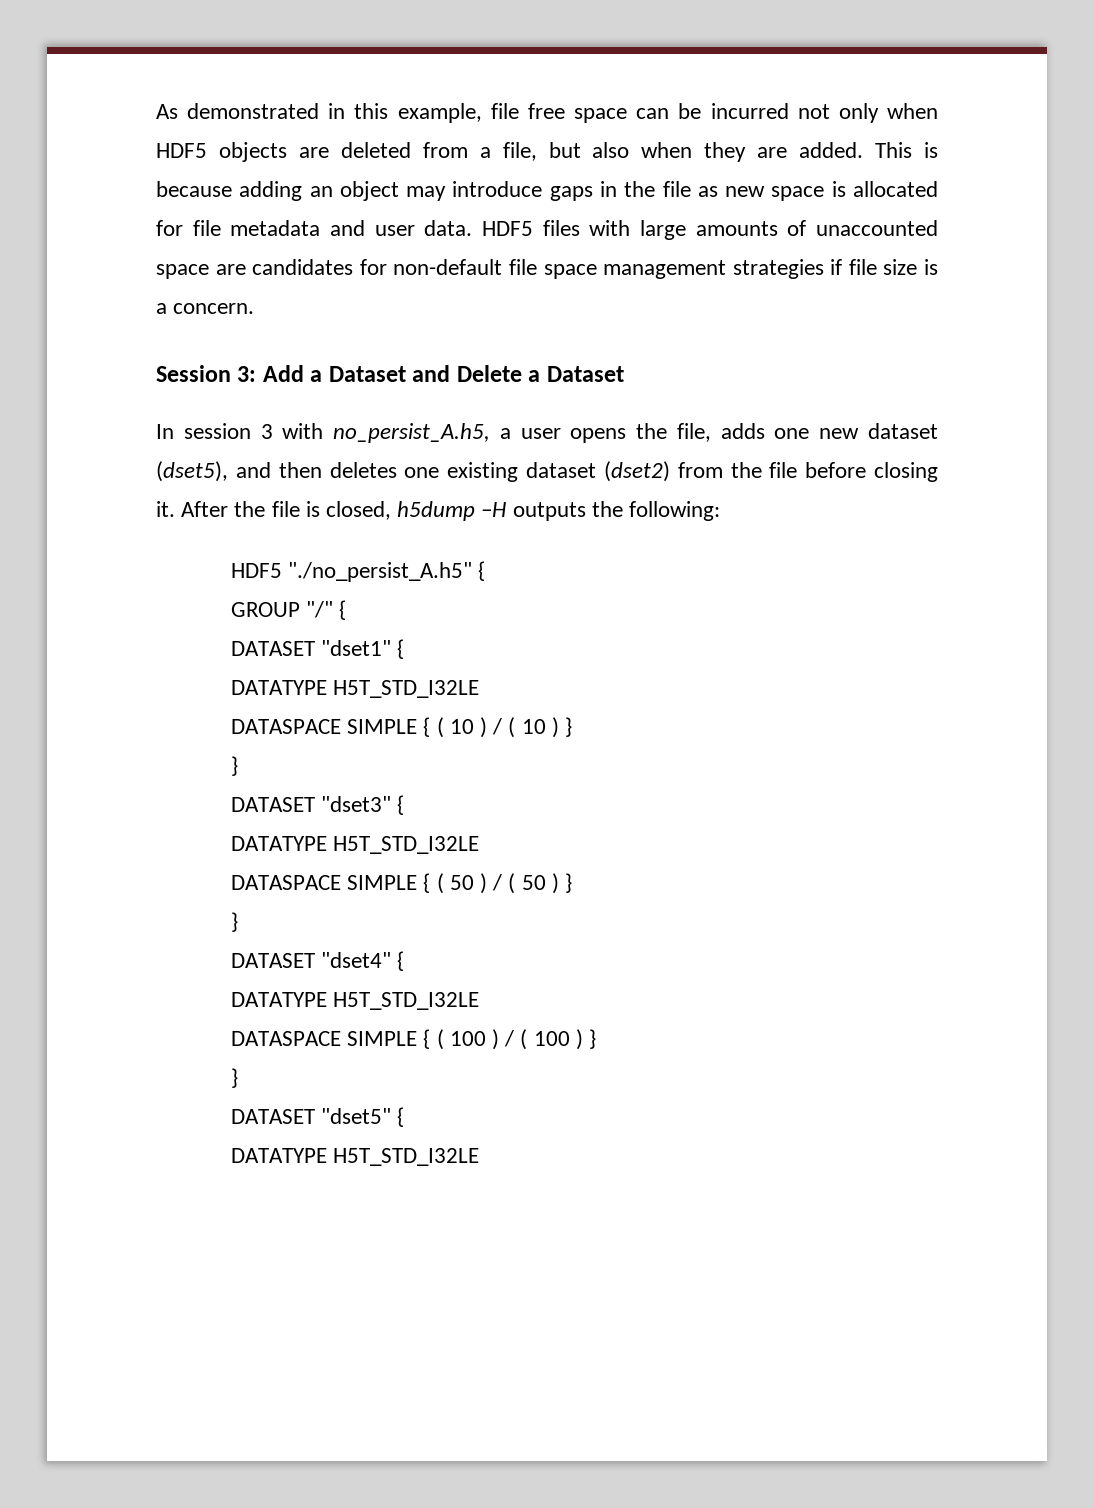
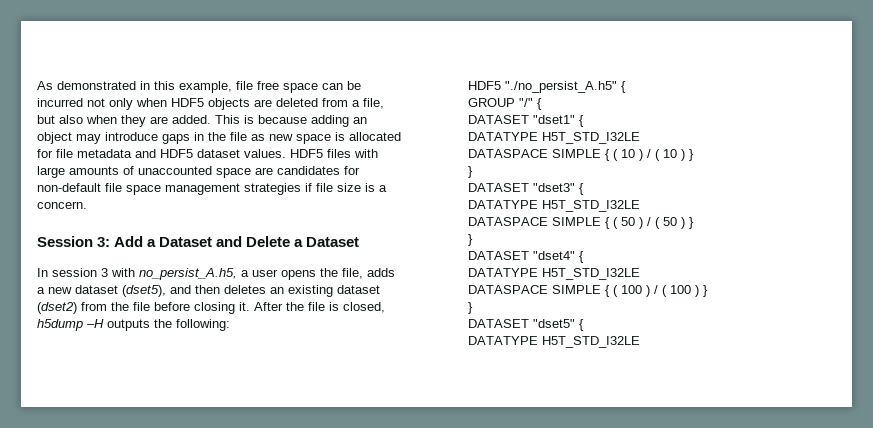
- This is because adding an object may introduce gaps in the file as new space is allocated for file metadata and user data.
+ This is because adding an object may introduce gaps in the file as new space is allocated for file metadata and HDF5 dataset values.
- In session 3 with no_persist_A.h5, a user opens the file, adds one new dataset (dset5), and then deletes one existing dataset (dset2) from the file before closing it.
+ In session 3 with no_persist_A.h5, a user opens the file, adds a new dataset (dset5), and then deletes an existing dataset (dset2) from the file before closing it.

